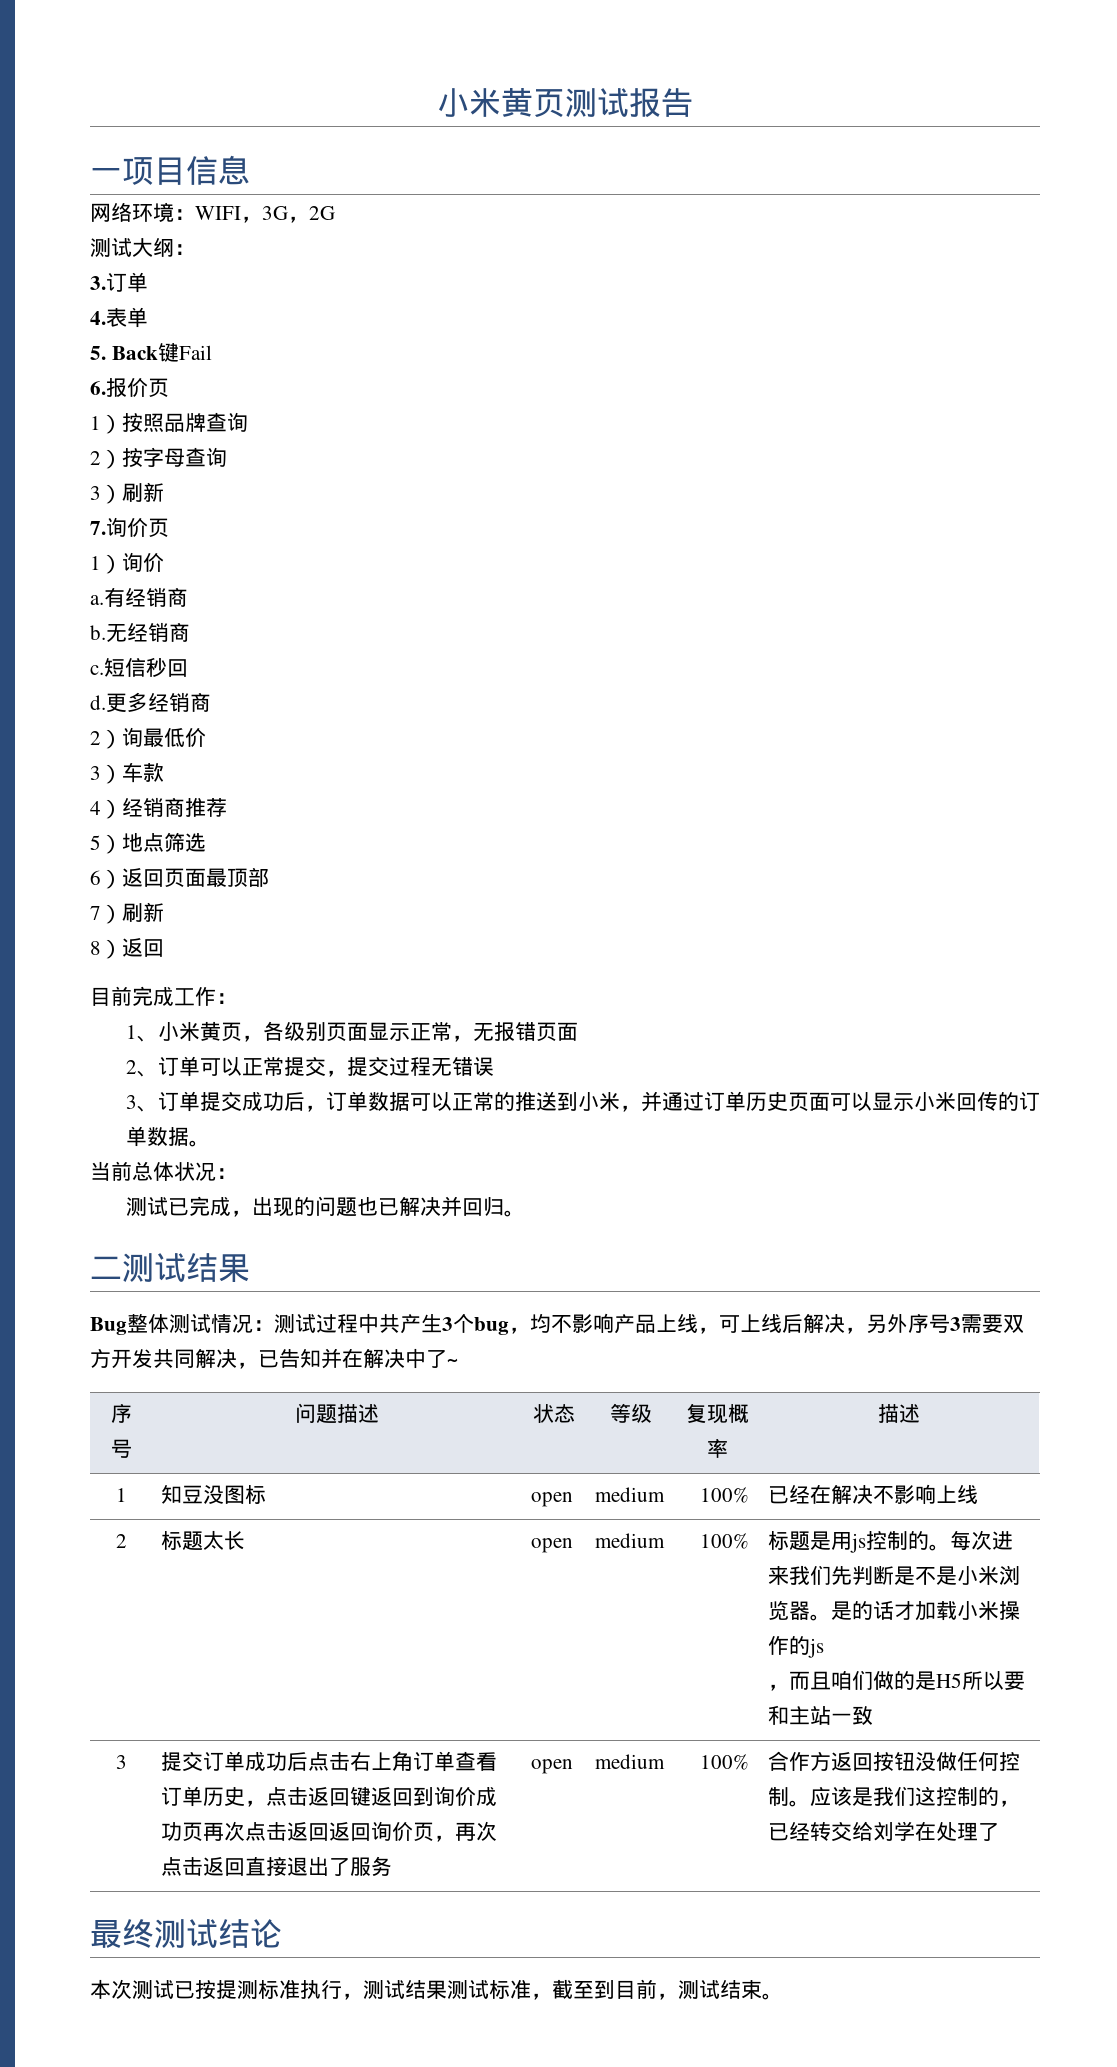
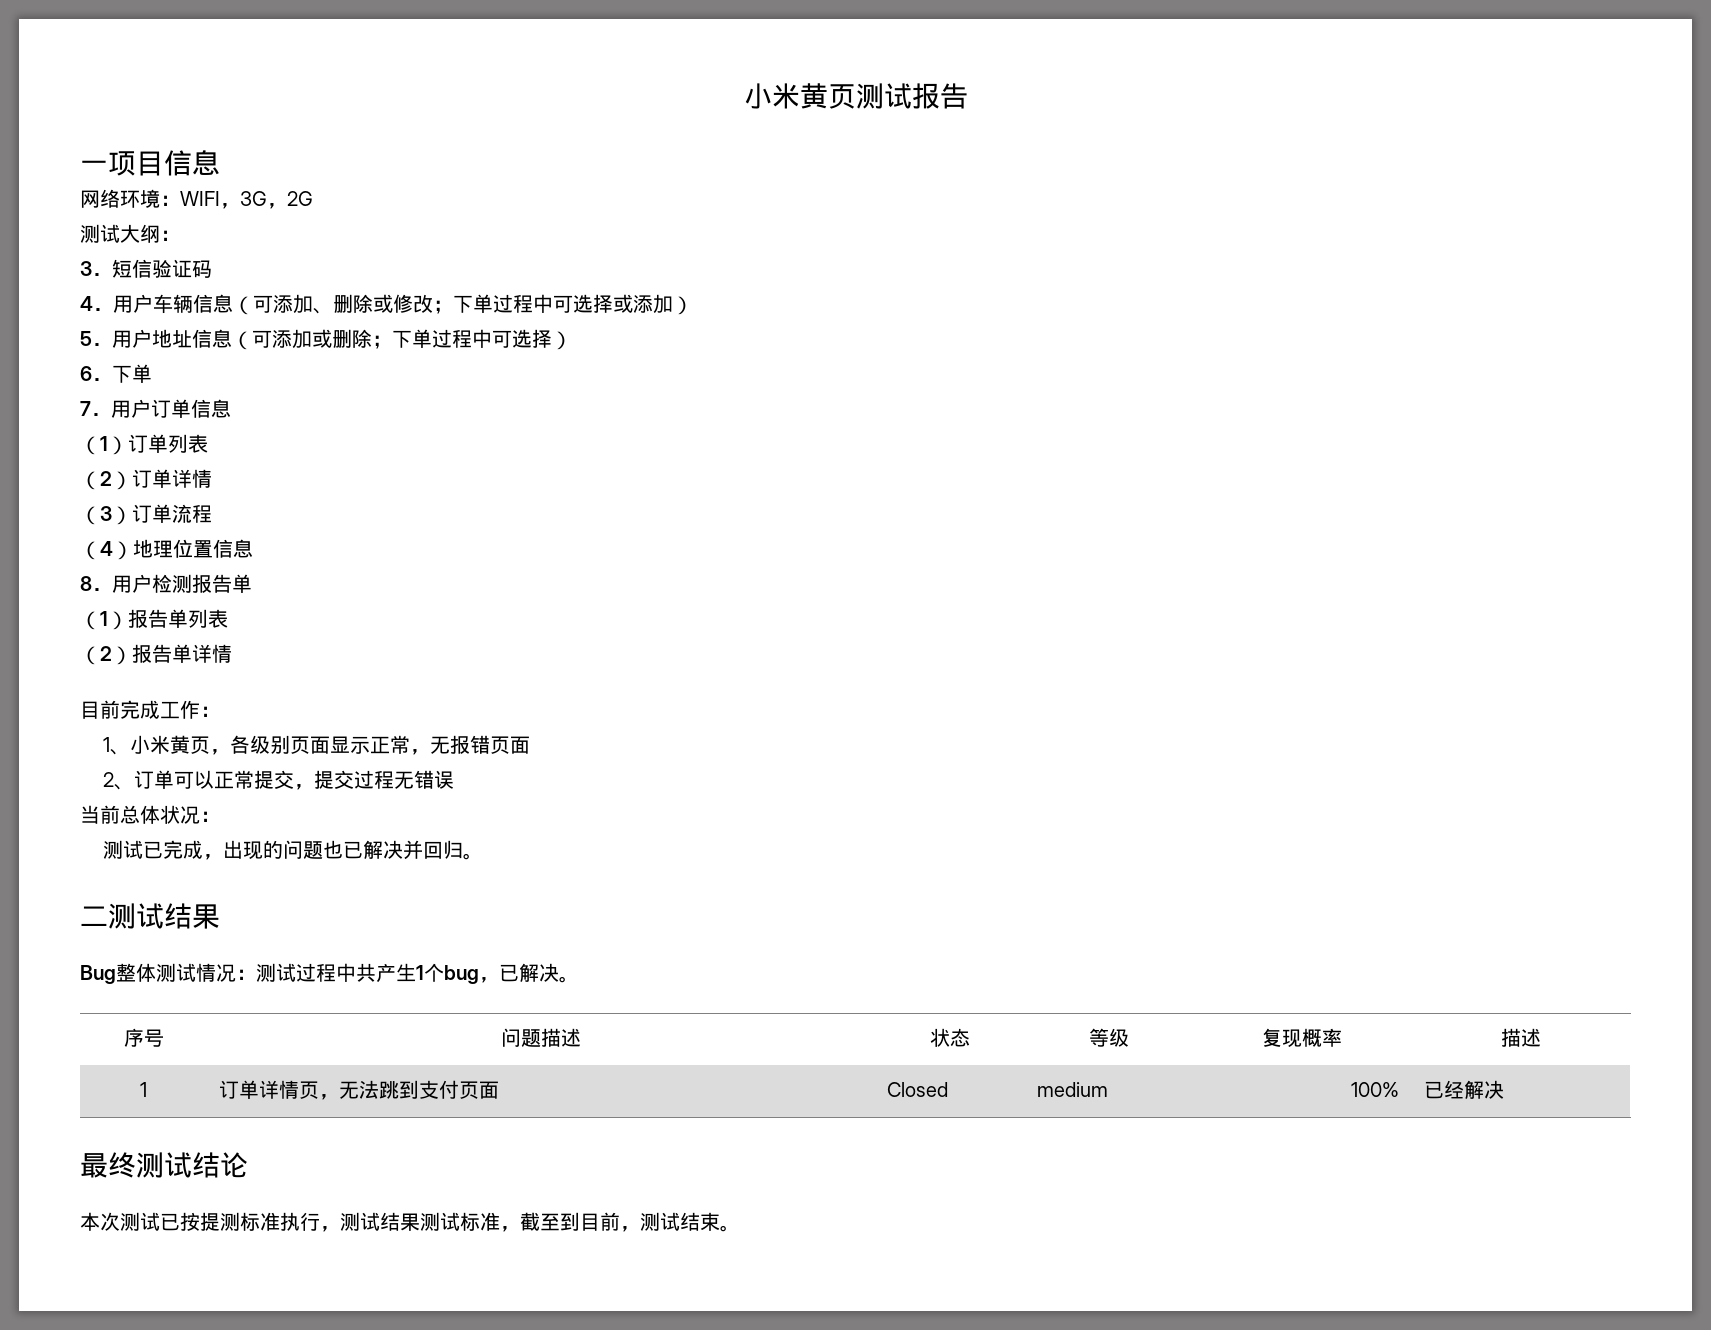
- 3.订单
- 4.表单
- 5. Back键Fail
- 6.报价页
- 1）按照品牌查询
- 2）按字母查询
- 3）刷新
- 7.询价页
- 1）询价
- a.有经销商
- b.无经销商
- c.短信秒回
- d.更多经销商
- 2）询最低价
- 3）车款
- 4）经销商推荐
- 5）地点筛选
- 6）返回页面最顶部
- 7）刷新
- 8）返回
+ 3．短信验证码
+ 4．用户车辆信息（可添加、删除或修改；下单过程中可选择或添加）
+ 5．用户地址信息（可添加或删除；下单过程中可选择）
+ 6．下单
+ 7．用户订单信息
+ （1）订单列表
+ （2）订单详情
+ （3）订单流程
+ （4）地理位置信息
+ 8．用户检测报告单
+ （1）报告单列表
+ （2）报告单详情
- 3、订单提交成功后，订单数据可以正常的推送到小米，并通过订单历史页面可以显示小米回传的订单数据。
- Bug整体测试情况：测试过程中共产生3个bug，均不影响产品上线，可上线后解决，另外序号3需要双方开发共同解决，已告知并在解决中了~
+ Bug整体测试情况：测试过程中共产生1个bug，已解决。
- 1 | 知豆没图标 | open | medium | 100% | 已经在解决不影响上线
- 2 | 标题太长 | open | medium | 100% | 标题是用js控制的。每次进来我们先判断是不是小米浏览器。是的话才加载小米操作的js
- ，而且咱们做的是H5所以要和主站一致
- 3 | 提交订单成功后点击右上角订单查看订单历史，点击返回键返回到询价成功页再次点击返回返回询价页，再次点击返回直接退出了服务 | open | medium | 100% | 合作方返回按钮没做任何控制。应该是我们这控制的，已经转交给刘学在处理了
+ 1 | 订单详情页，无法跳到支付页面 | Closed | medium | 100% | 已经解决

